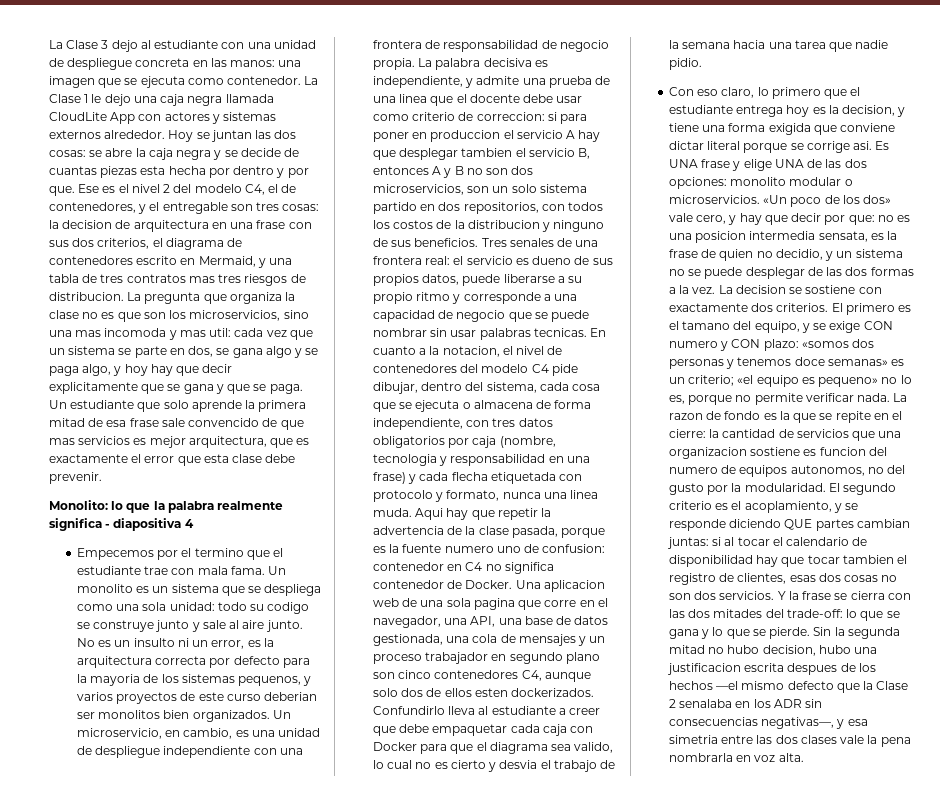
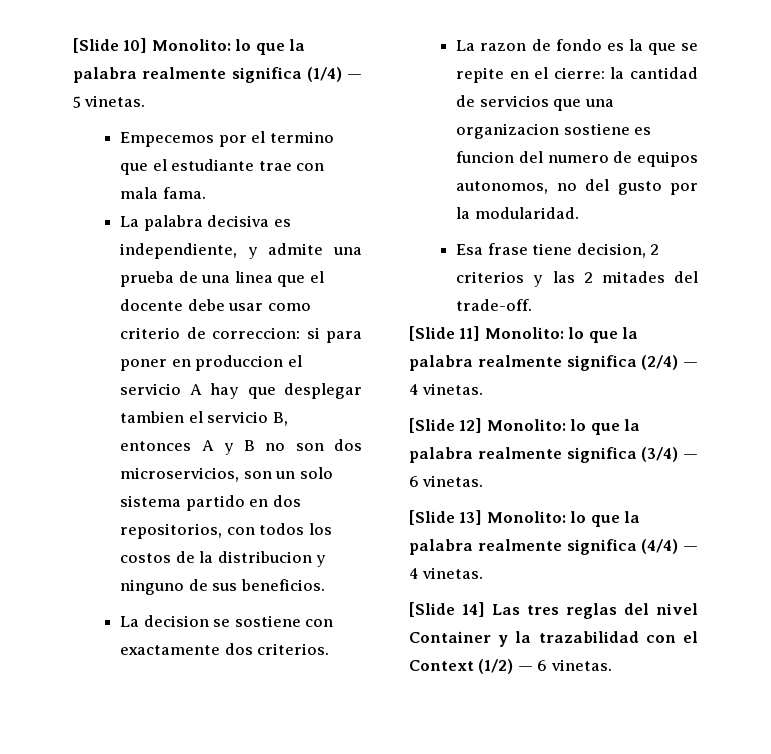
- La Clase 3 dejo al estudiante con una unidad de despliegue concreta en las manos: una imagen que se ejecuta como contenedor. La Clase 1 le dejo una caja negra llamada CloudLite App con actores y sistemas externos alrededor. Hoy se juntan las dos cosas: se abre la caja negra y se decide de cuantas piezas esta hecha por dentro y por que. Ese es el nivel 2 del modelo C4, el de contenedores, y el entregable son tres cosas: la decision de arquitectura en una frase con sus dos criterios, el diagrama de contenedores escrito en Mermaid, y una tabla de tres contratos mas tres riesgos de distribucion. La pregunta que organiza la clase no es que son los microservicios, sino una mas incomoda y mas util: cada vez que un sistema se parte en dos, se gana algo y se paga algo, y hoy hay que decir explicitamente que se gana y que se paga. Un estudiante que solo aprende la primera mitad de esa frase sale convencido de que mas servicios es mejor arquitectura, que es exactamente el error que esta clase debe prevenir.
- Monolito: lo que la palabra realmente significa - diapositiva 4
+ [Slide 10] Monolito: lo que la palabra realmente significa (1/4) — 5 vinetas.
- Empecemos por el termino que el estudiante trae con mala fama. Un monolito es un sistema que se despliega como una sola unidad: todo su codigo se construye junto y sale al aire junto. No es un insulto ni un error, es la arquitectura correcta por defecto para la mayoria de los sistemas pequenos, y varios proyectos de este curso deberian ser monolitos bien organizados. Un microservicio, en cambio, es una unidad de despliegue independiente con una frontera de responsabilidad de negocio propia. La palabra decisiva es independiente, y admite una prueba de una linea que el docente debe usar como criterio de correccion:
+ Empecemos por el termino que el estudiante trae con mala fama.
+ La palabra decisiva es independiente, y admite una prueba de una linea que el docente debe usar como criterio de correccion:
- si para poner en produccion el servicio A hay que desplegar tambien el servicio B, entonces A y B no son dos microservicios, son un solo sistema partido en dos repositorios, con todos los costos de la distribucion y ninguno de sus beneficios. Tres senales de una frontera real: el servicio es dueno de sus propios datos, puede liberarse a su propio ritmo y corresponde a una capacidad de negocio que se puede nombrar sin usar palabras tecnicas. En cuanto a la notacion, el nivel de contenedores del modelo C4 pide dibujar, dentro del sistema, cada cosa que se ejecuta o almacena de forma independiente, con tres datos obligatorios por caja (nombre, tecnologia y responsabilidad en una frase) y cada flecha etiquetada con protocolo y formato, nunca una linea muda. Aqui hay que repetir la advertencia de la clase pasada, porque es la fuente numero uno de confusion: contenedor en C4 no significa contenedor de Docker. Una aplicacion web de una sola pagina que corre en el navegador, una API, una base de datos gestionada, una cola de mensajes y un proceso trabajador en segundo plano son cinco contenedores C4, aunque solo dos de ellos esten dockerizados. Confundirlo lleva al estudiante a creer que debe empaquetar cada caja con Docker para que el diagrama sea valido, lo cual no es cierto y desvia el trabajo de la semana hacia una tarea que nadie pidio.
- Con eso claro, lo primero que el estudiante entrega hoy es la decision, y tiene una forma exigida que conviene dictar literal porque se corrige asi. Es UNA frase y elige UNA de las dos opciones: monolito modular o microservicios. «Un poco de los dos» vale cero, y hay que decir por que: no es una posicion intermedia sensata, es la frase de quien no decidio, y un sistema no se puede desplegar de las dos formas a la vez. La decision se sostiene con exactamente dos criterios. El primero es el tamano del equipo, y se exige CON numero y CON plazo: «somos dos personas y tenemos doce semanas» es un criterio; «el equipo es pequeno» no lo es, porque no permite verificar nada. La razon de fondo es la que se repite en el cierre:
+ si para poner en produccion el servicio A hay que desplegar tambien el servicio B, entonces A y B no son dos microservicios, son un solo sistema partido en dos repositorios, con todos los costos de la distribucion y ninguno de sus beneficios.
+ La decision se sostiene con exactamente dos criterios.
+ La razon de fondo es la que se repite en el cierre:
- la cantidad de servicios que una organizacion sostiene es funcion del numero de equipos autonomos, no del gusto por la modularidad. El segundo criterio es el acoplamiento, y se responde diciendo QUE partes cambian juntas: si al tocar el calendario de disponibilidad hay que tocar tambien el registro de clientes, esas dos cosas no son dos servicios. Y la frase se cierra con las dos mitades del trade-off: lo que se gana y lo que se pierde. Sin la segunda mitad no hubo decision, hubo una justificacion escrita despues de los hechos —el mismo defecto que la Clase 2 senalaba en los ADR sin consecuencias negativas—, y esa simetria entre las dos clases vale la pena nombrarla en voz alta.
+ la cantidad de servicios que una organizacion sostiene es funcion del numero de equipos autonomos, no del gusto por la modularidad.
+ Esa frase tiene decision, 2 criterios y las 2 mitades del trade-off.
+ [Slide 11] Monolito: lo que la palabra realmente significa (2/4) — 4 vinetas.
+ [Slide 12] Monolito: lo que la palabra realmente significa (3/4) — 6 vinetas.
+ [Slide 13] Monolito: lo que la palabra realmente significa (4/4) — 4 vinetas.
+ [Slide 14] Las tres reglas del nivel Container y la trazabilidad con el Context (1/2) — 6 vinetas.

